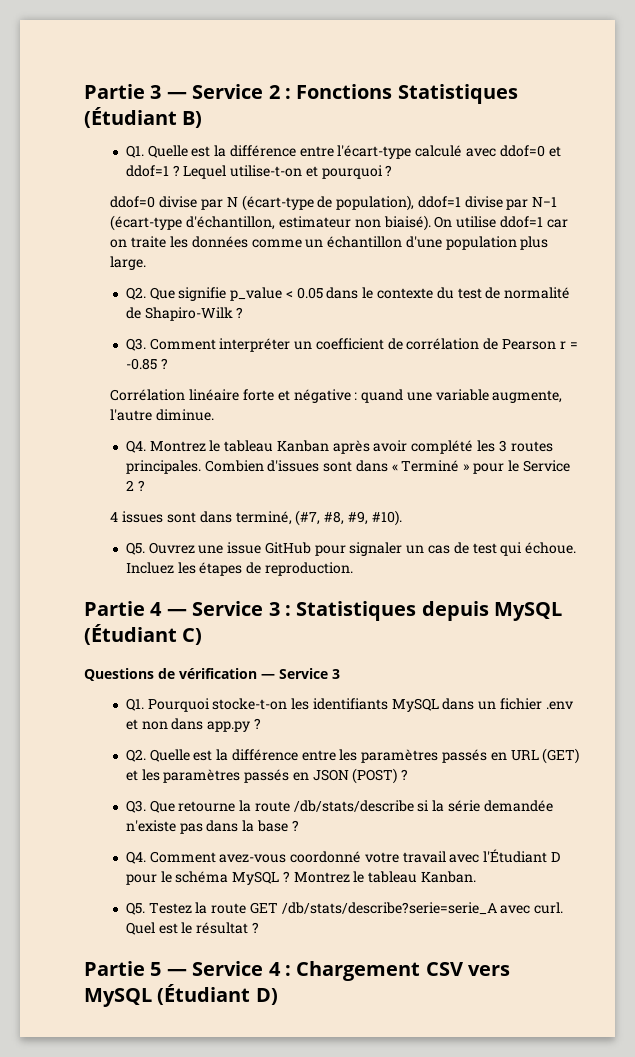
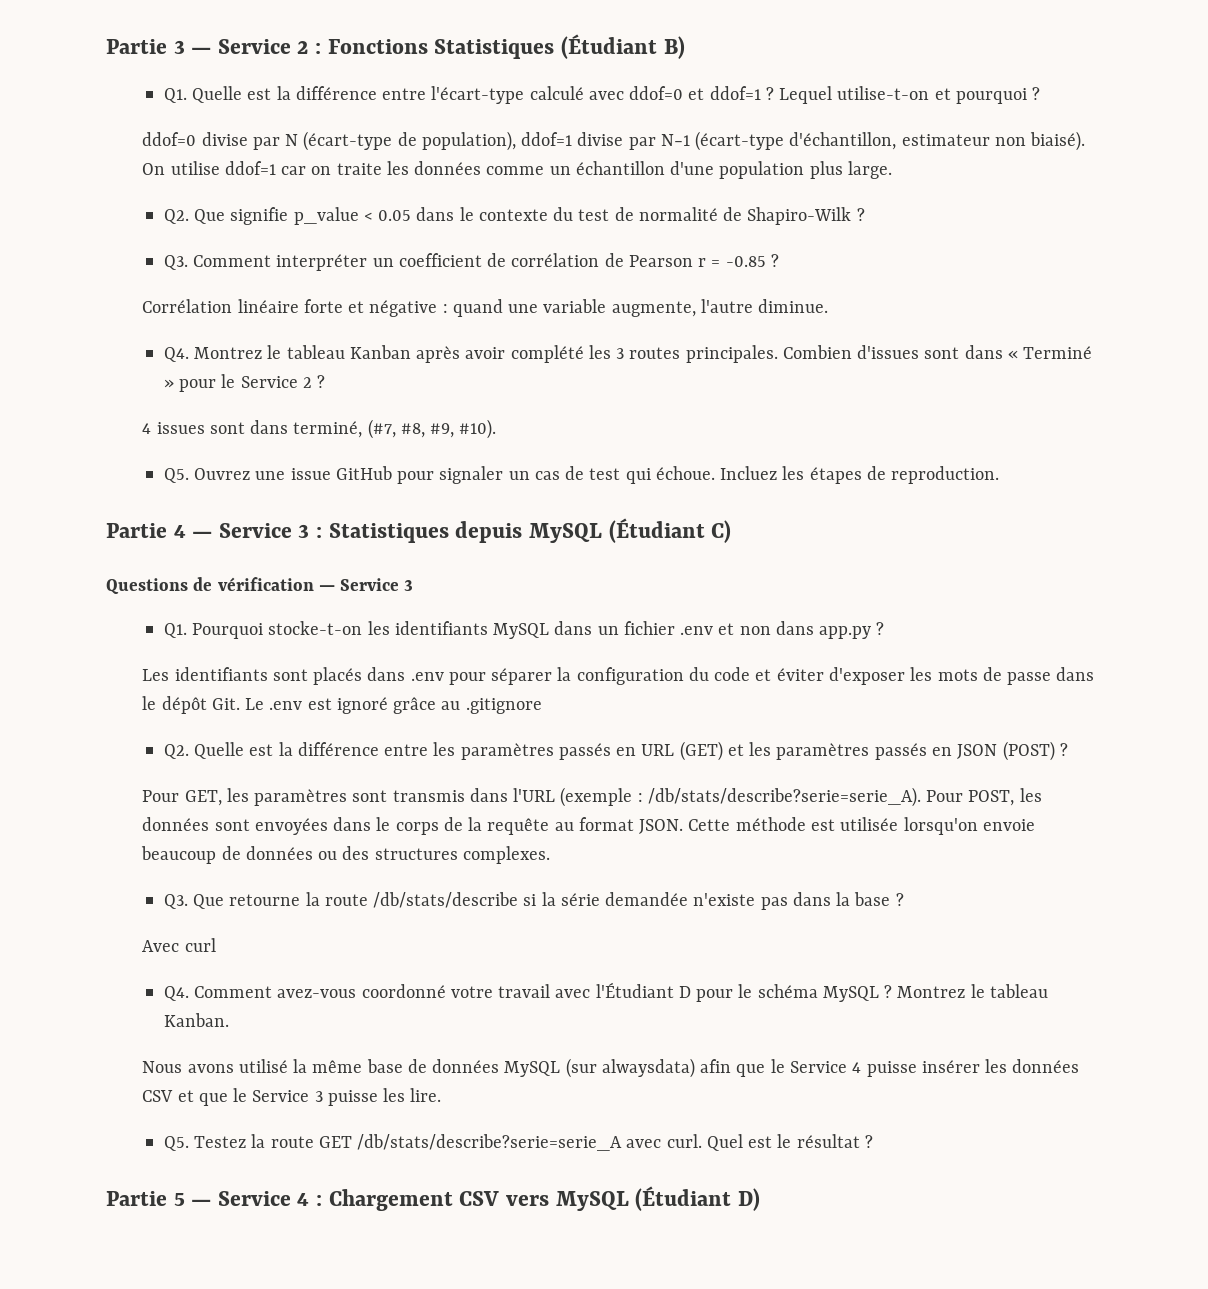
+ Les identifiants sont placés dans .env pour séparer la configuration du code et éviter d'exposer les mots de passe dans le dépôt Git. Le .env est ignoré grâce au .gitignore
+ Pour GET, les paramètres sont transmis dans l'URL (exemple : /db/stats/describe?serie=serie_A). Pour POST, les données sont envoyées dans le corps de la requête au format JSON. Cette méthode est utilisée lorsqu'on envoie beaucoup de données ou des structures complexes.
+ Avec curl
+ Nous avons utilisé la même base de données MySQL (sur alwaysdata) afin que le Service 4 puisse insérer les données CSV et que le Service 3 puisse les lire.

